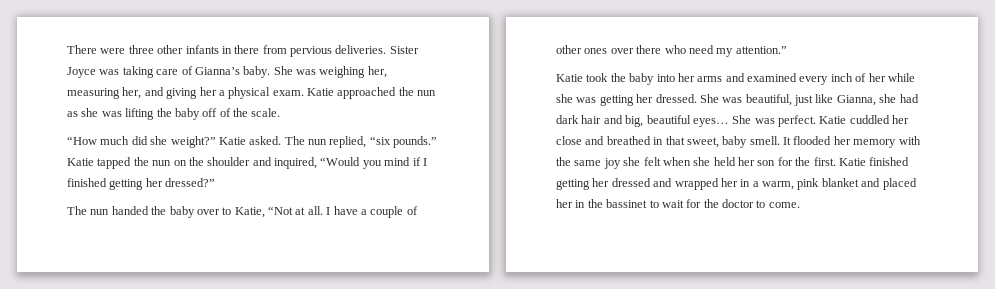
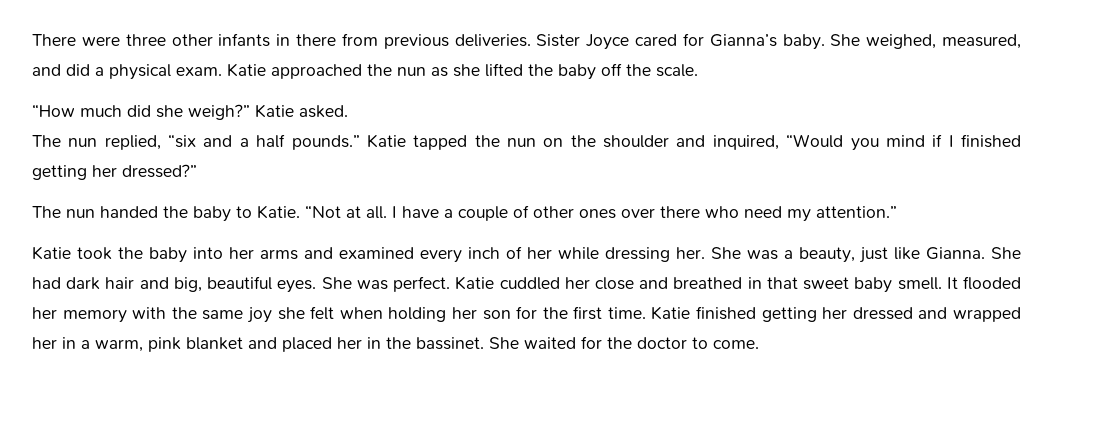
- There were three other infants in there from pervious deliveries.
+ There were three other infants in there from previous deliveries.
- Sister Joyce was taking care of Gianna’s baby. She was weighing her, measuring her, and giving her a physical exam.
+ Sister Joyce cared for Gianna’s baby. She weighed, measured, and did a physical exam.
- Katie approached the nun as she was lifting the baby off of the scale.
+ Katie approached the nun as she lifted the baby off the scale.
- “How much did she weight?”
+ “How much did she weigh?”
- Katie asked. The nun replied, “six pounds.”
+ Katie asked.
+ The nun replied, “six and a half pounds.”
- The nun handed the baby over to Katie, “Not at all.
+ The nun handed the baby to Katie. “Not at all.
- Katie took the baby into her arms and examined every inch of her while she was getting her dressed. She was beautiful, just like Gianna, she had dark hair and big, beautiful eyes…
+ Katie took the baby into her arms and examined every inch of her while dressing her. She was a beauty, just like Gianna. She had dark hair and big, beautiful eyes.
- Katie cuddled her close and breathed in that sweet, baby smell.
+ Katie cuddled her close and breathed in that sweet baby smell.
- It flooded her memory with the same joy she felt when she held her son for the first.
+ It flooded her memory with the same joy she felt when holding her son for the first time.
- Katie finished getting her dressed and wrapped her in a warm, pink blanket and placed her in the bassinet to wait for the doctor to come.
+ Katie finished getting her dressed and wrapped her in a warm, pink blanket and placed her in the bassinet. She waited for the doctor to come.

